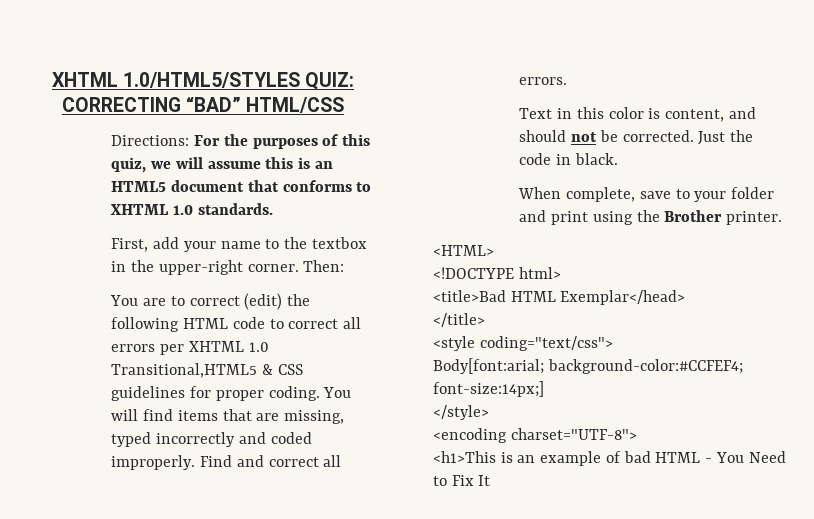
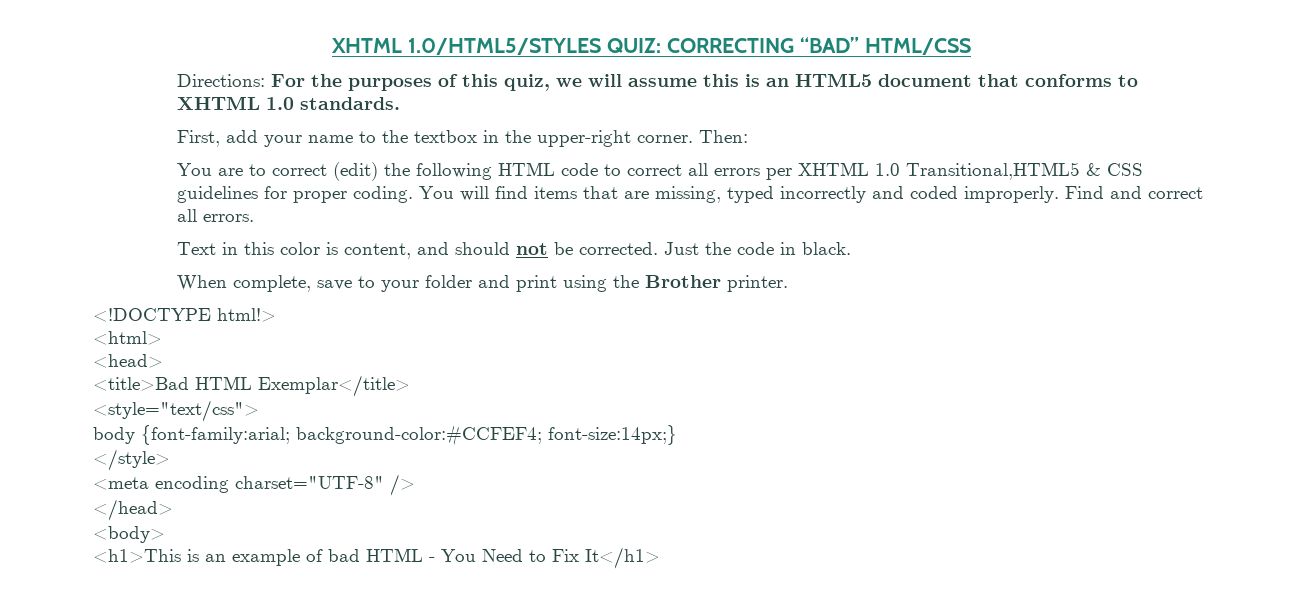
- <HTML>
- <!DOCTYPE html>
- <title>Bad HTML Exemplar</head>
- </title>
- <style coding="text/css">
- Body[font:arial; background-color:#CCFEF4; font-size:14px;]
+ <!DOCTYPE html!>
+ <html>
+ <head>
+ <title>Bad HTML Exemplar</title>
+ <style="text/css">
+ body {font-family:arial; background-color:#CCFEF4; font-size:14px;}
  </style>
- <encoding charset="UTF-8">
+ <meta encoding charset="UTF-8" />
+ </head>
+ <body>
- <h1>This is an example of bad HTML - You Need to Fix It
+ <h1>This is an example of bad HTML - You Need to Fix It</h1>

